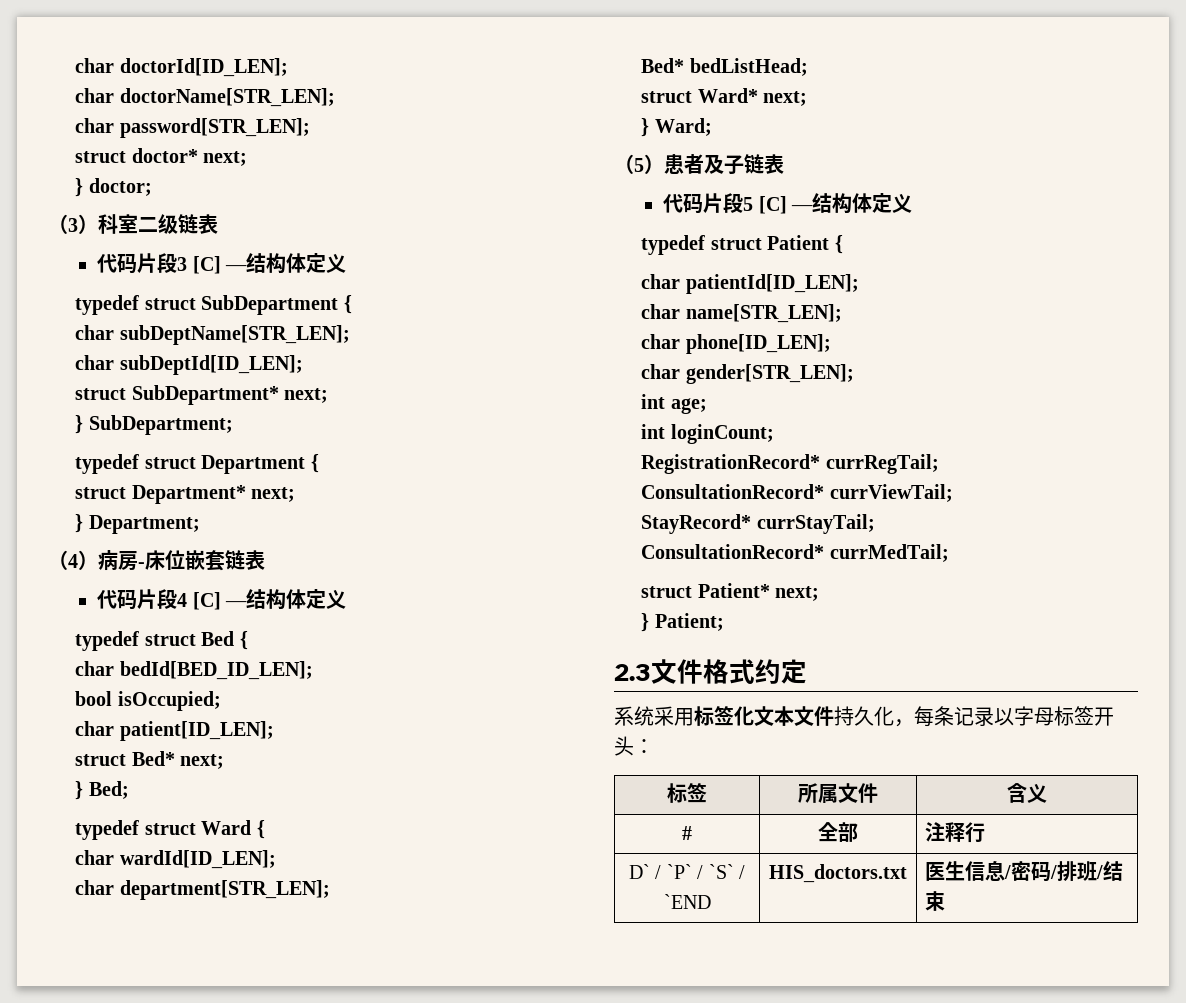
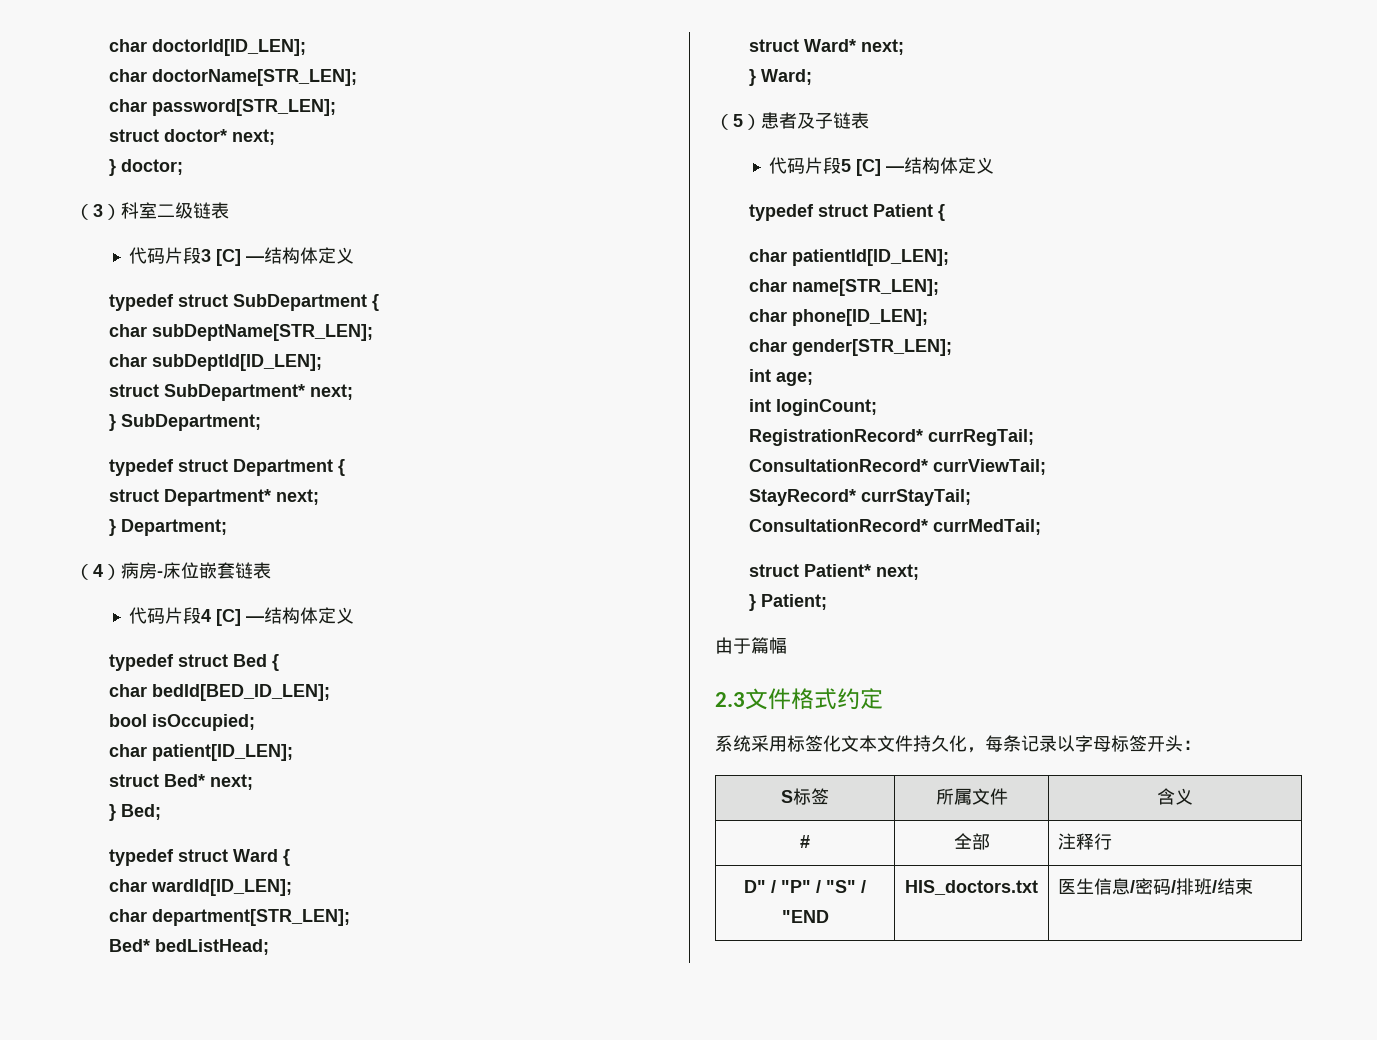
+ 由于篇幅
- 标签 | 所属文件 | 含义
+ S标签 | 所属文件 | 含义
- D` / `P` / `S` / `END | HIS_doctors.txt | 医生信息/密码/排班/结束
+ D" / "P" / "S" / "END | HIS_doctors.txt | 医生信息/密码/排班/结束

